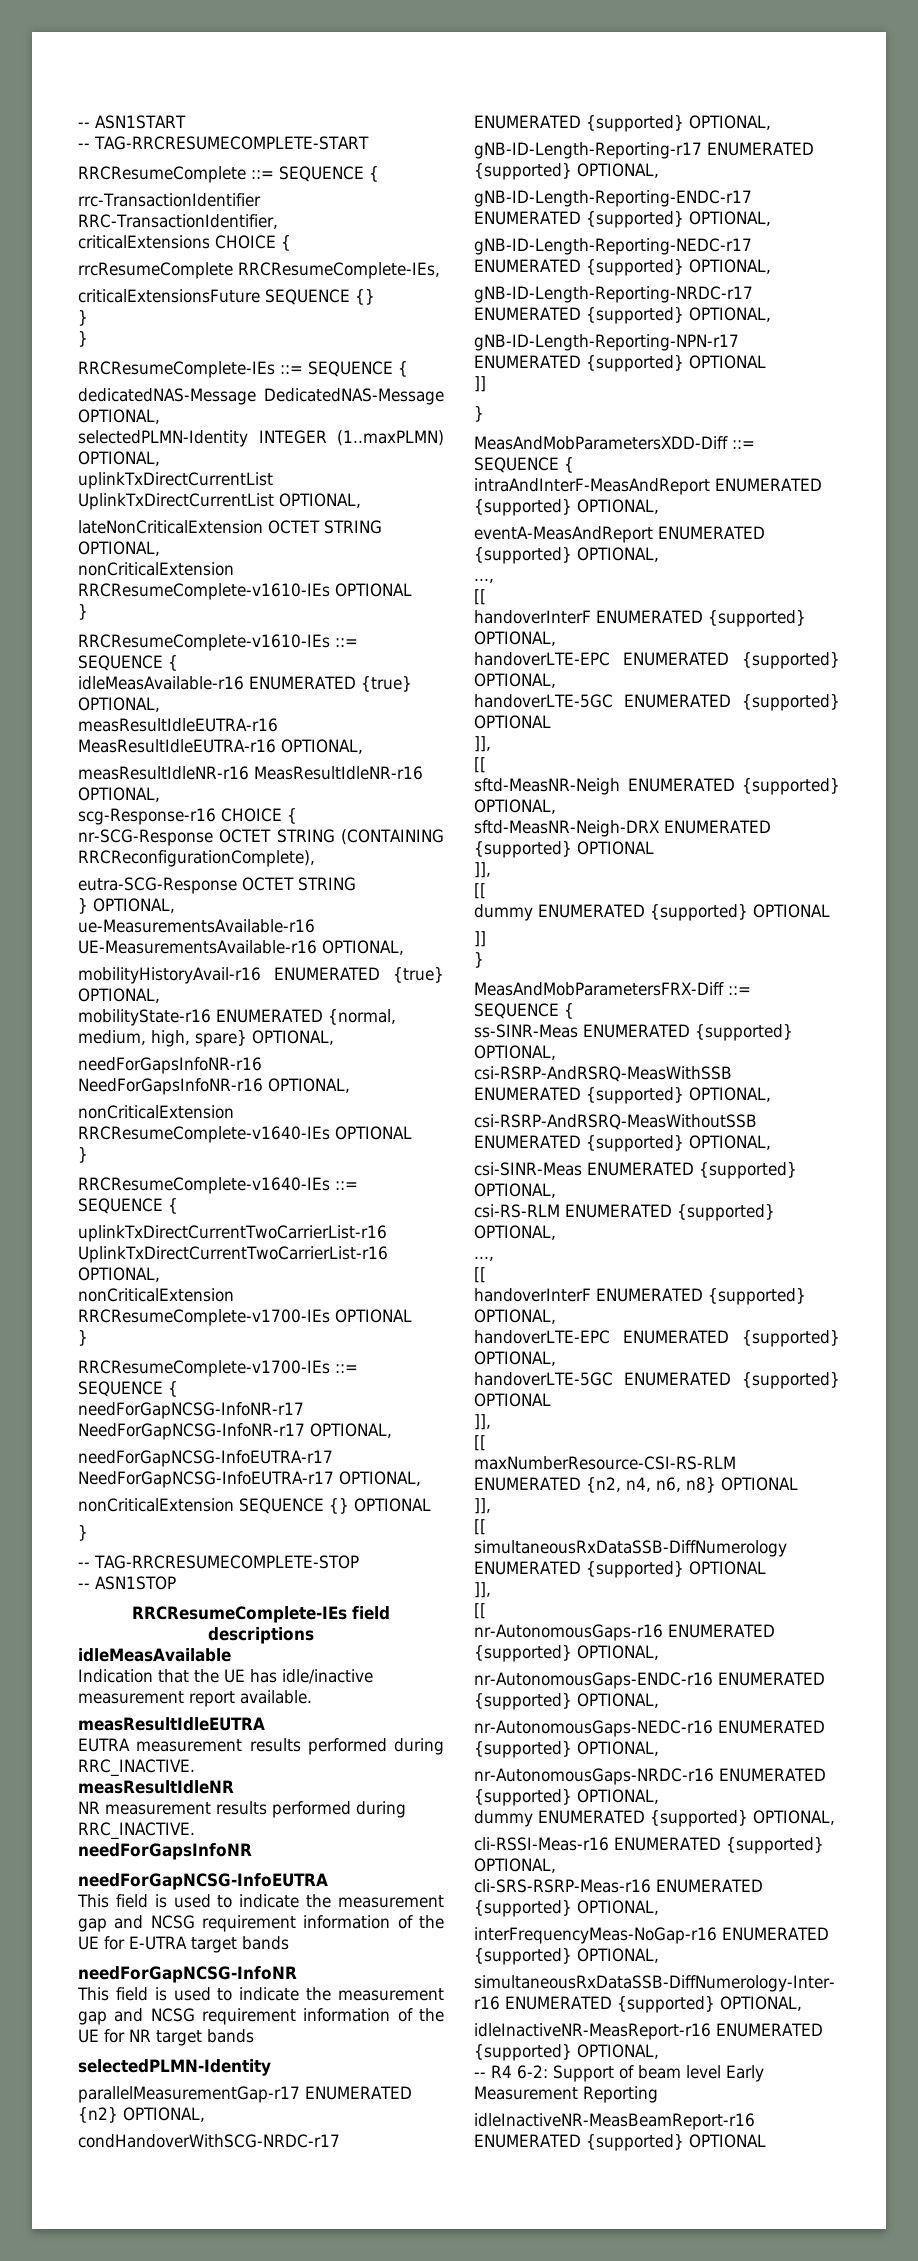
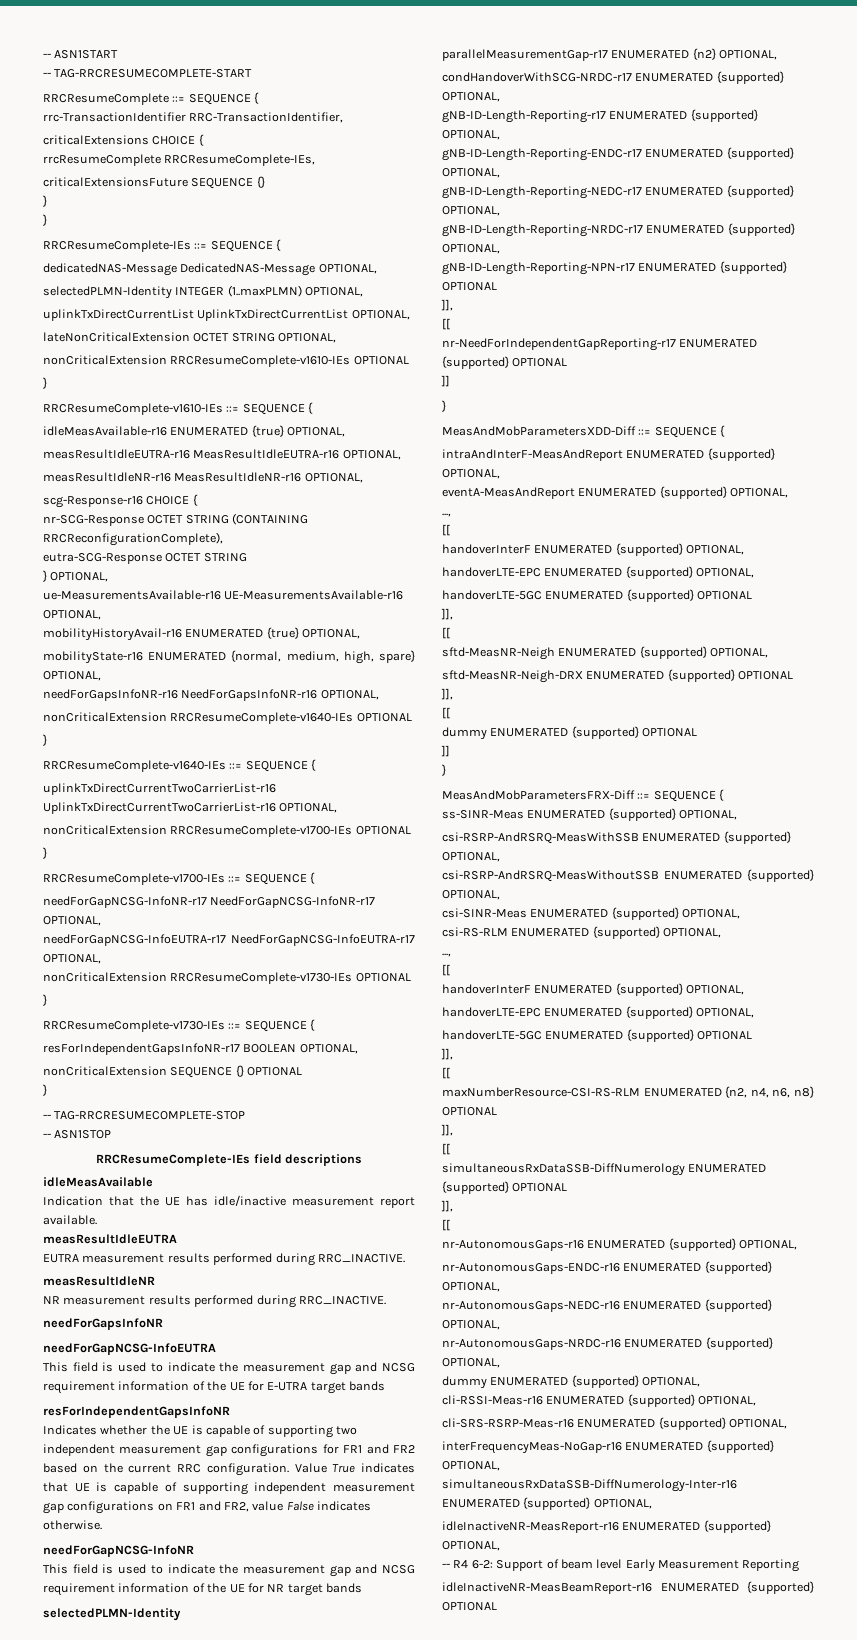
+ nonCriticalExtension RRCResumeComplete-v1730-IEs OPTIONAL
+ }
+ RRCResumeComplete-v1730-IEs ::= SEQUENCE {
+ resForIndependentGapsInfoNR-r17 BOOLEAN OPTIONAL,
+ resForIndependentGapsInfoNR
+ Indicates whether the UE is capable of supporting two independent measurement gap configurations for FR1 and FR2 based on the current RRC configuration. Value True indicates that UE is capable of supporting independent measurement gap configurations on FR1 and FR2, value False indicates otherwise.
  gNB-ID-Length-Reporting-NPN-r17 ENUMERATED {supported} OPTIONAL
+ ]],
+ [[
+ nr-NeedForIndependentGapReporting-r17 ENUMERATED {supported} OPTIONAL

